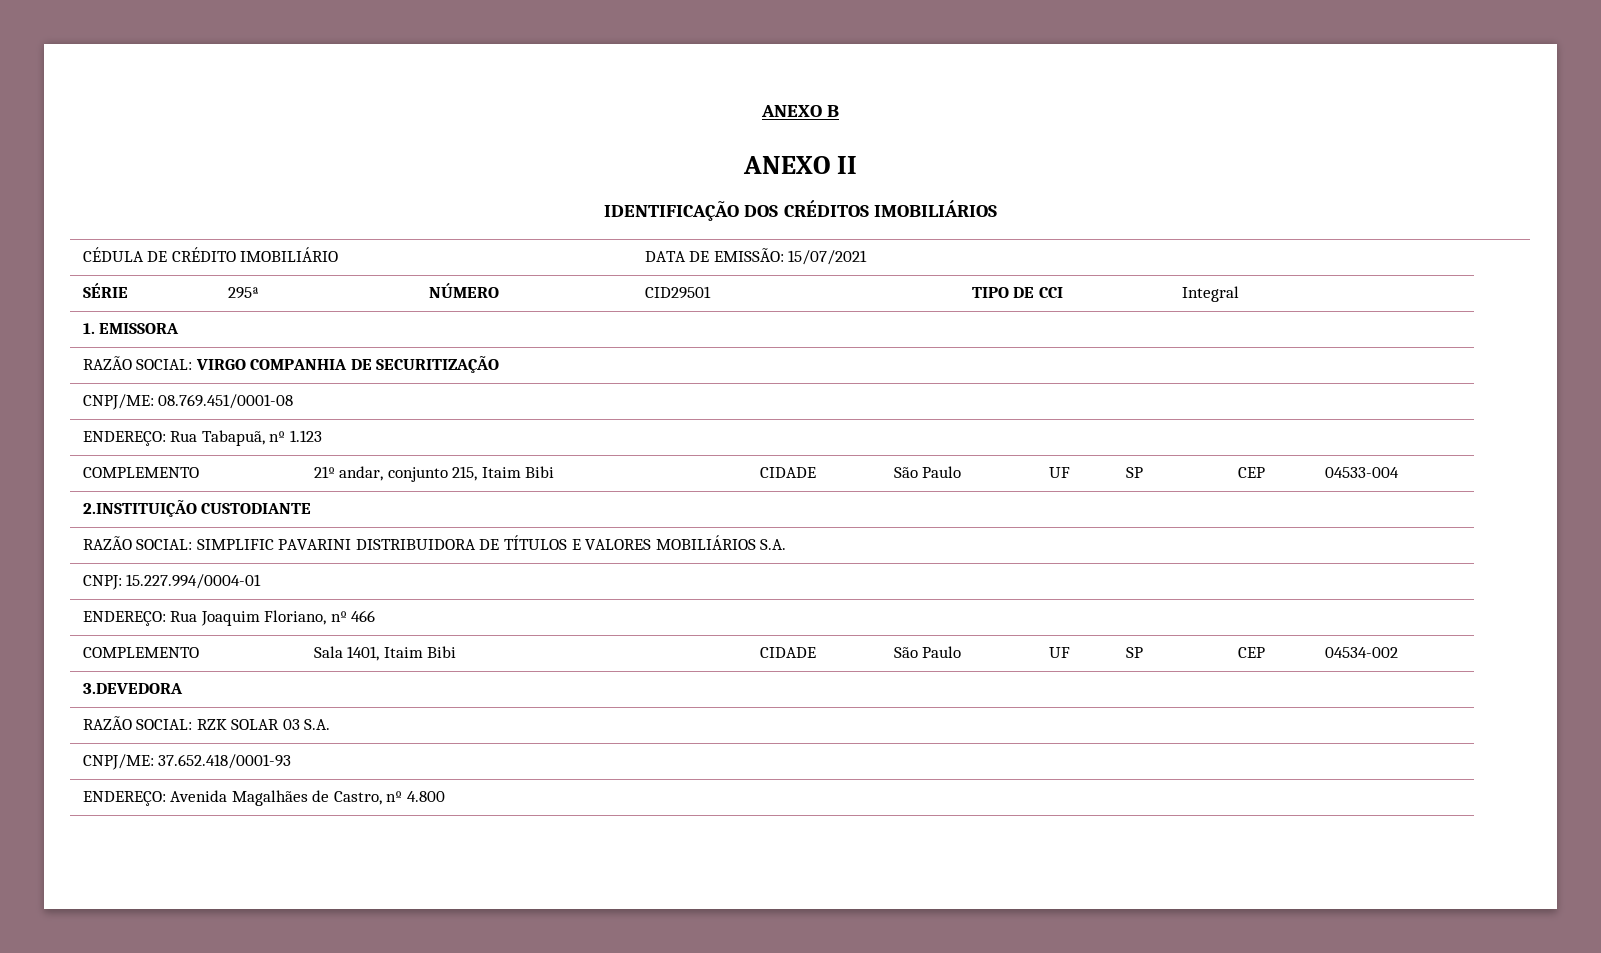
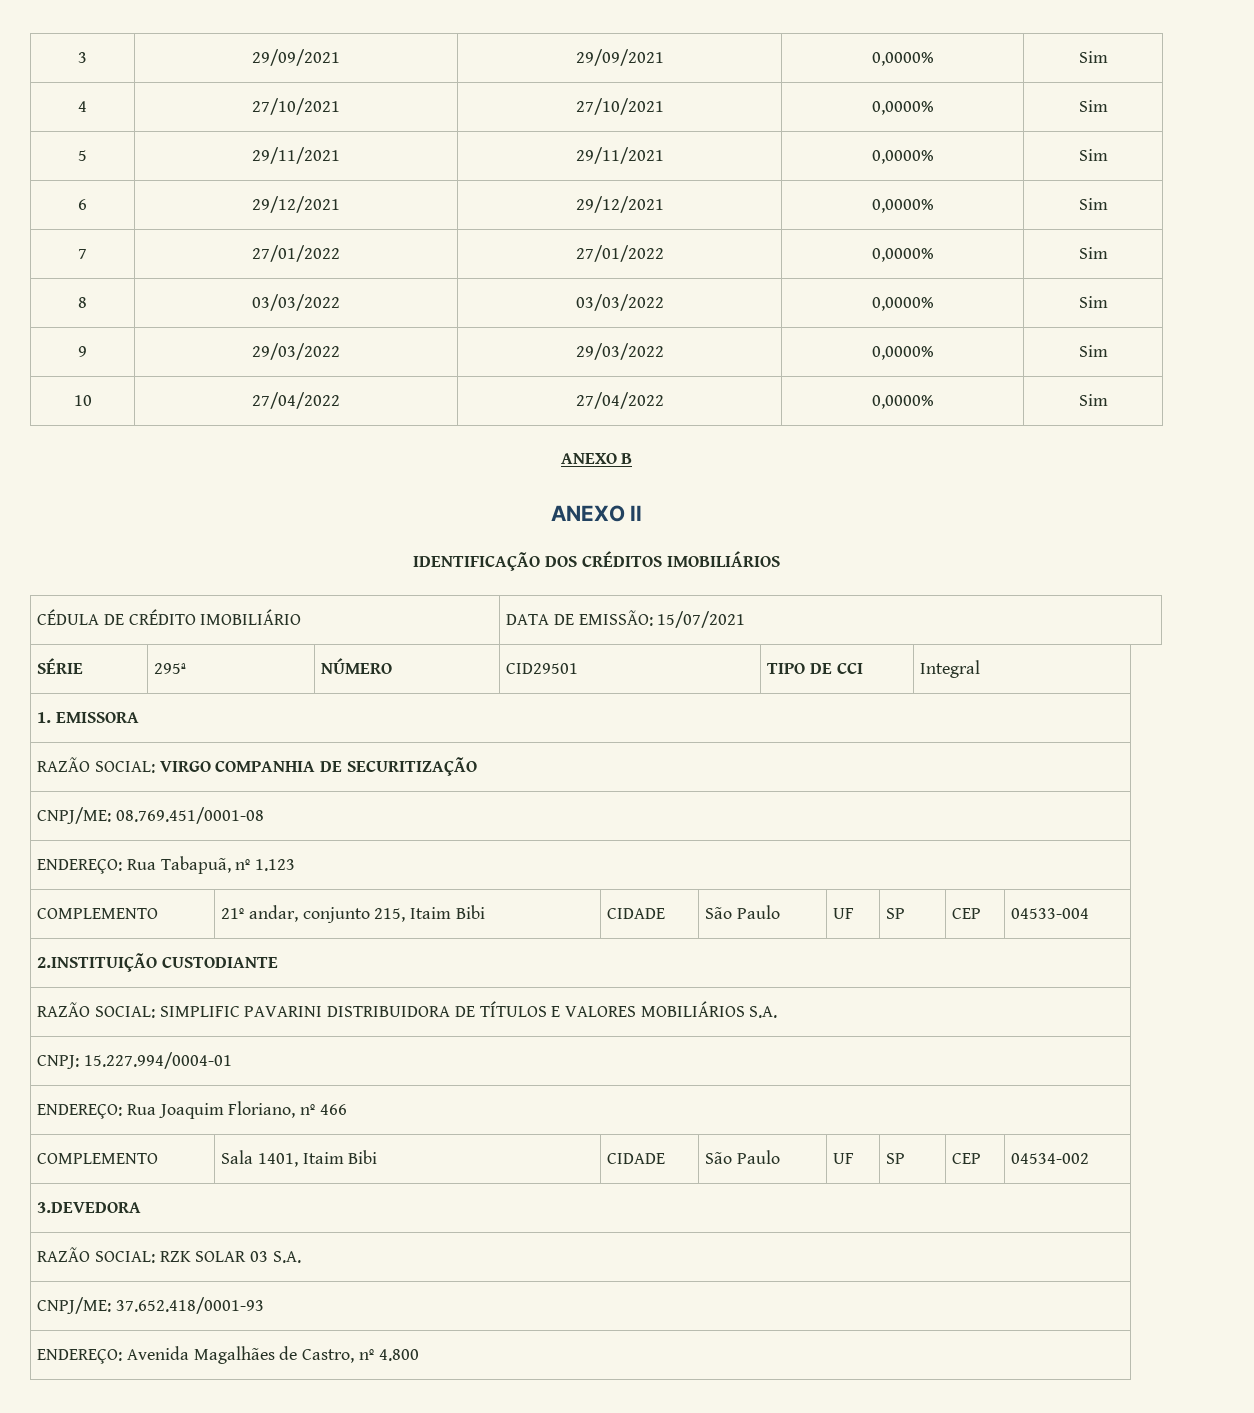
+ 3 | 29/09/2021 | 29/09/2021 | 0,0000% | Sim
+ 4 | 27/10/2021 | 27/10/2021 | 0,0000% | Sim
+ 5 | 29/11/2021 | 29/11/2021 | 0,0000% | Sim
+ 6 | 29/12/2021 | 29/12/2021 | 0,0000% | Sim
+ 7 | 27/01/2022 | 27/01/2022 | 0,0000% | Sim
+ 8 | 03/03/2022 | 03/03/2022 | 0,0000% | Sim
+ 9 | 29/03/2022 | 29/03/2022 | 0,0000% | Sim
+ 10 | 27/04/2022 | 27/04/2022 | 0,0000% | Sim

